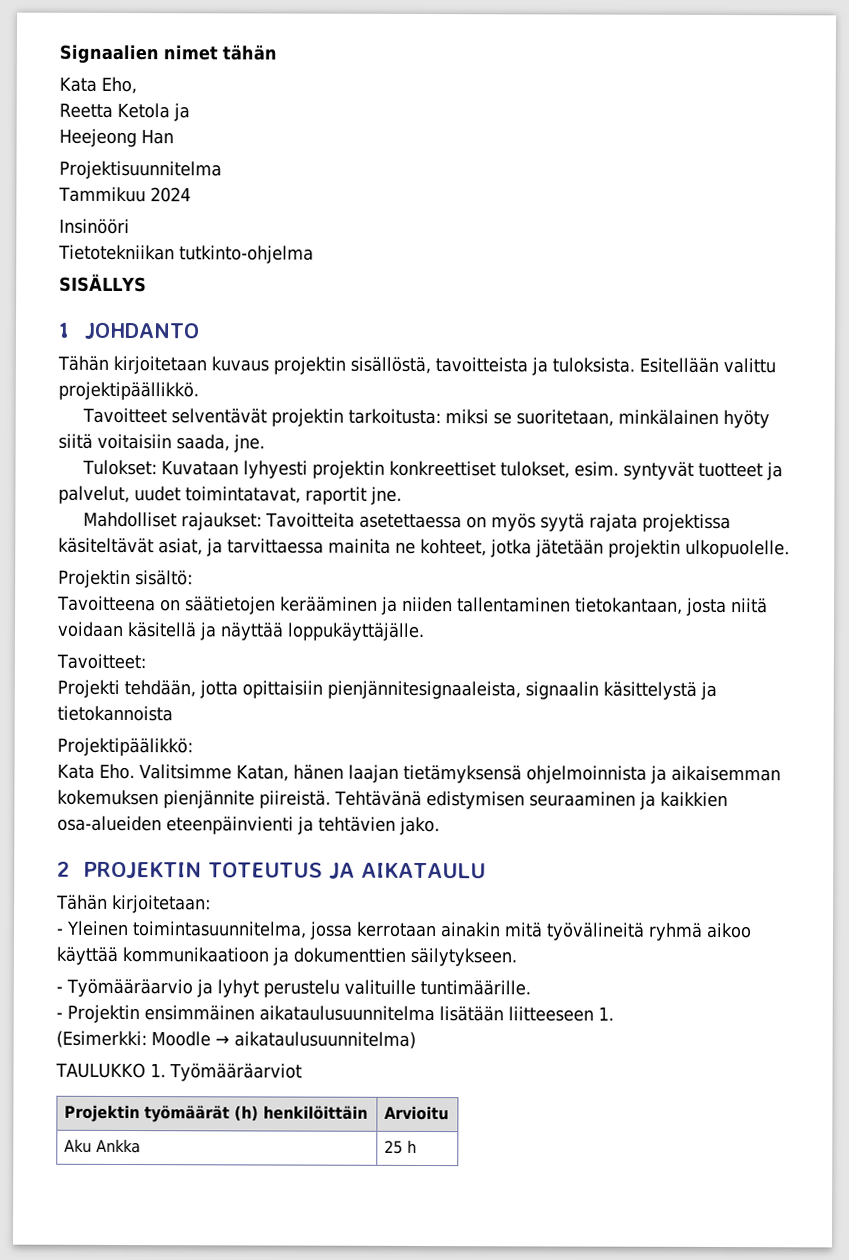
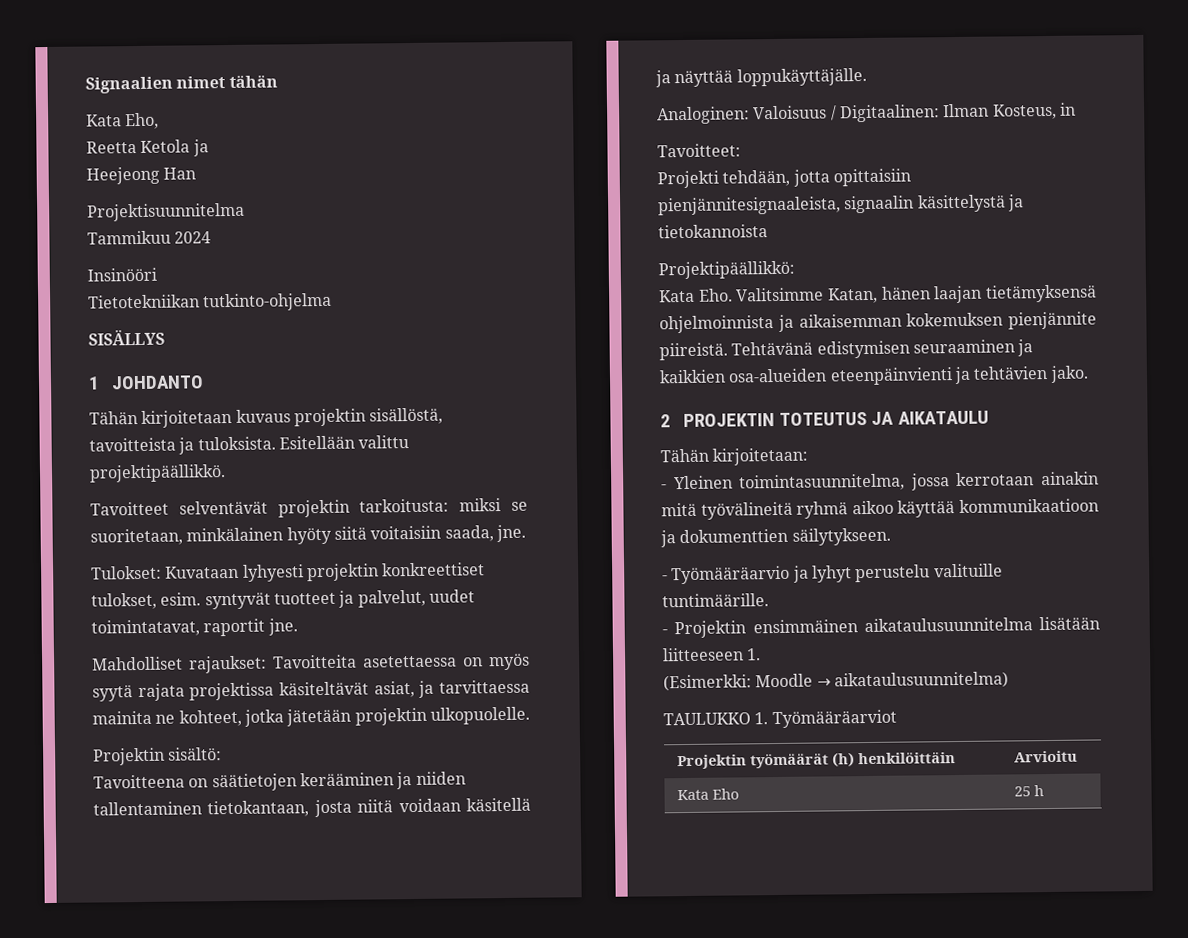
+ Analoginen: Valoisuus / Digitaalinen: Ilman Kosteus, in
- Projektipäälikkö:
+ Projektipäällikkö:
- Aku Ankka | 25 h
+ Kata Eho | 25 h

